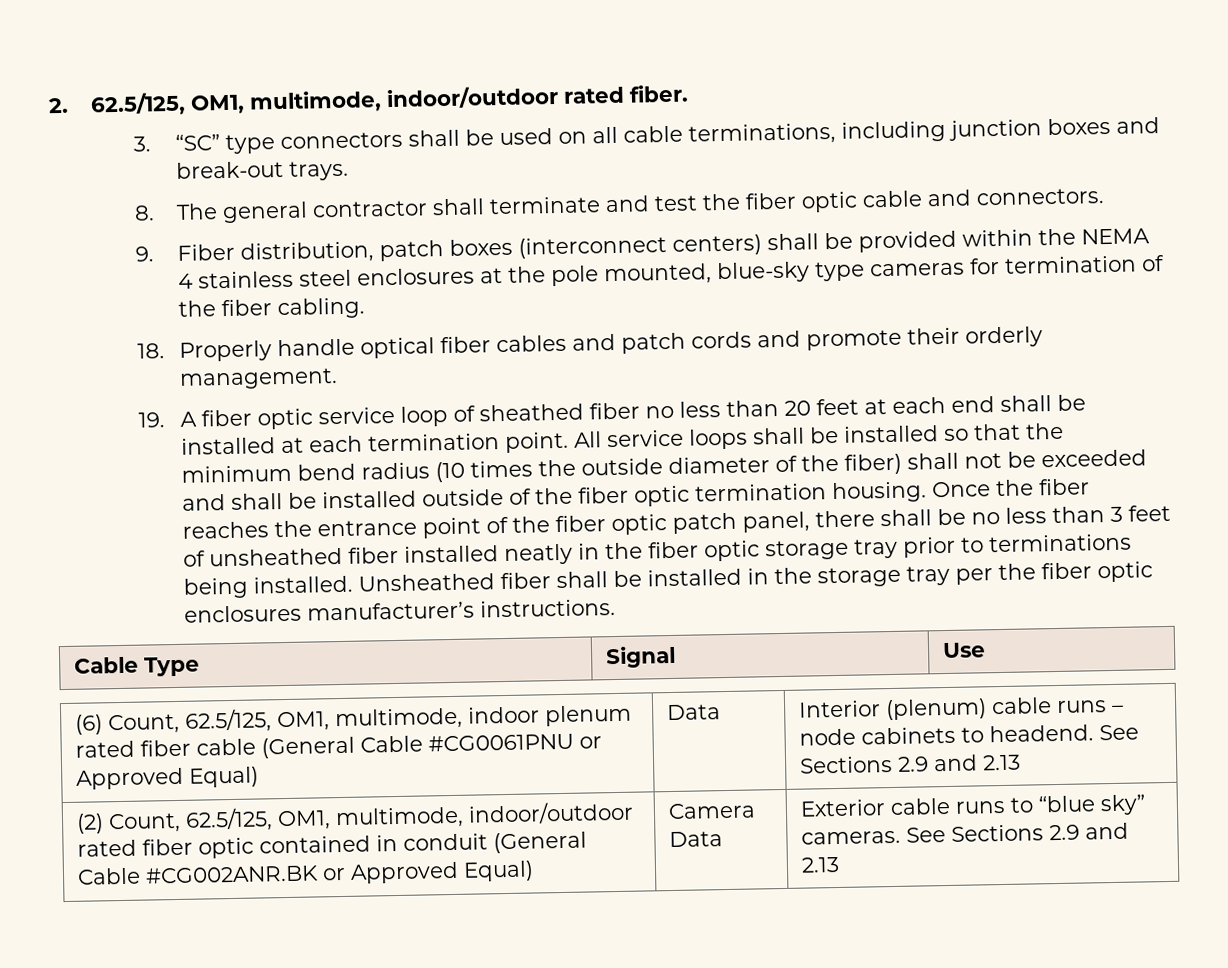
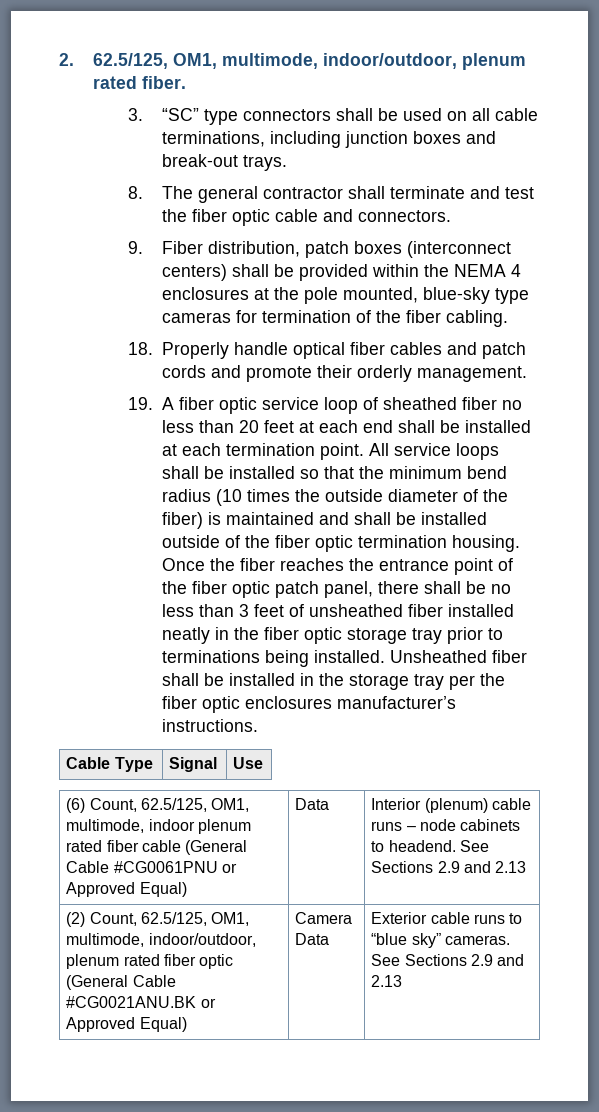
- 2. 62.5/125, OM1, multimode, indoor/outdoor rated fiber.
+ 2. 62.5/125, OM1, multimode, indoor/outdoor, plenum rated fiber.
- 9. Fiber distribution, patch boxes (interconnect centers) shall be provided within the NEMA 4 stainless steel enclosures at the pole mounted, blue-sky type cameras for termination of the fiber cabling.
+ 9. Fiber distribution, patch boxes (interconnect centers) shall be provided within the NEMA 4 enclosures at the pole mounted, blue-sky type cameras for termination of the fiber cabling.
- All service loops shall be installed so that the minimum bend radius (10 times the outside diameter of the fiber) shall not be exceeded and shall be installed outside of the fiber optic termination housing.
+ All service loops shall be installed so that the minimum bend radius (10 times the outside diameter of the fiber) is maintained and shall be installed outside of the fiber optic termination housing.
- (2) Count, 62.5/125, OM1, multimode, indoor/outdoor rated fiber optic contained in conduit (General Cable #CG002ANR.BK or Approved Equal) | Camera Data | Exterior cable runs to “blue sky” cameras. See Sections 2.9 and 2.13
+ (2) Count, 62.5/125, OM1, multimode, indoor/outdoor, plenum rated fiber optic (General Cable #CG0021ANU.BK or Approved Equal) | Camera Data | Exterior cable runs to “blue sky” cameras. See Sections 2.9 and 2.13

